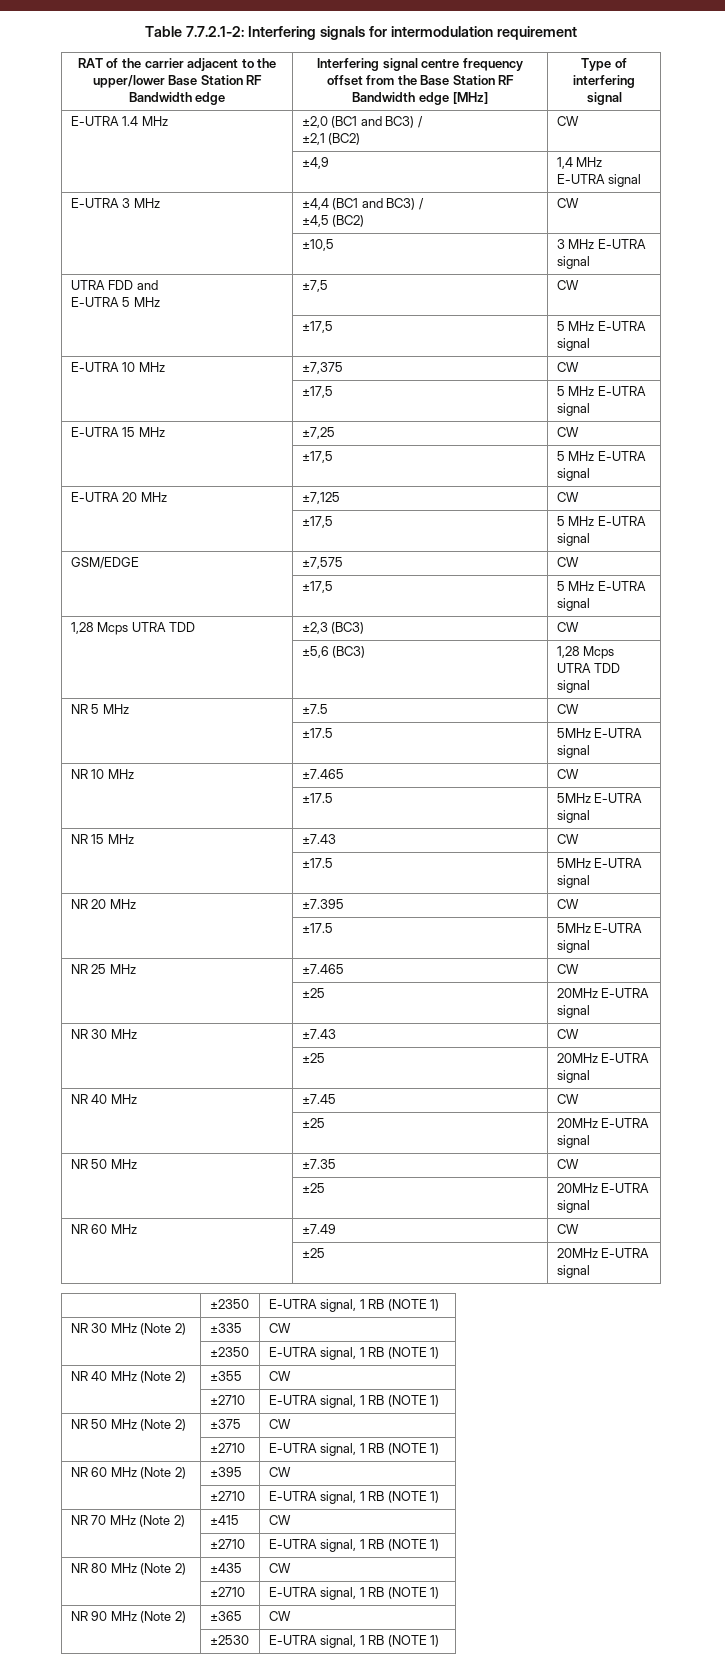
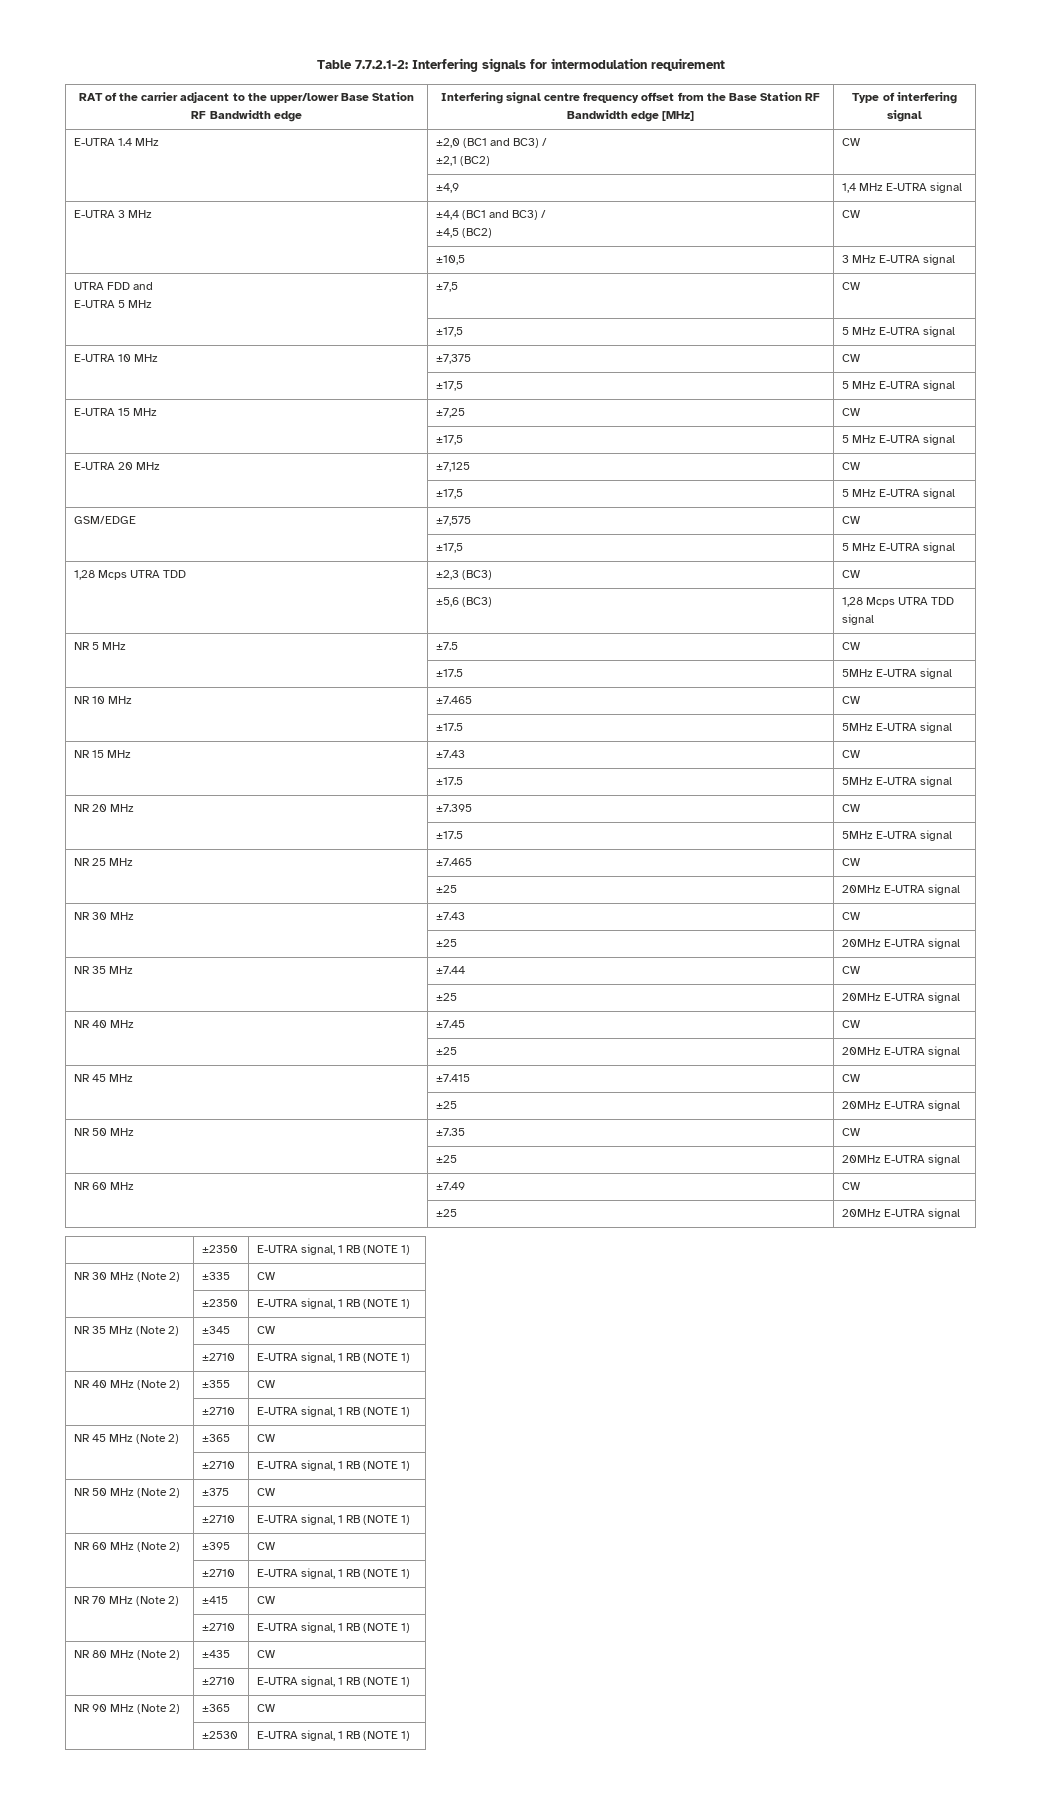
+ NR 35 MHz | ±7.44 | CW
+ | ±25 | 20MHz E-UTRA signal
+ NR 45 MHz | ±7.415 | CW
+ | ±25 | 20MHz E-UTRA signal
+ NR 35 MHz (Note 2) | ±345 | CW
+ | ±2710 | E-UTRA signal, 1 RB (NOTE 1)
+ NR 45 MHz (Note 2) | ±365 | CW
+ | ±2710 | E-UTRA signal, 1 RB (NOTE 1)

